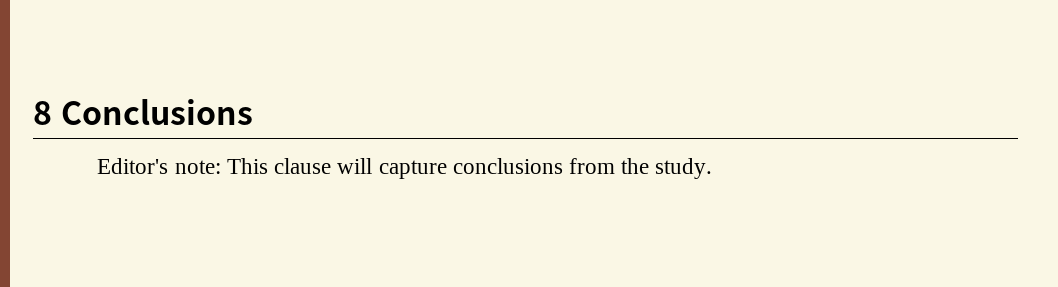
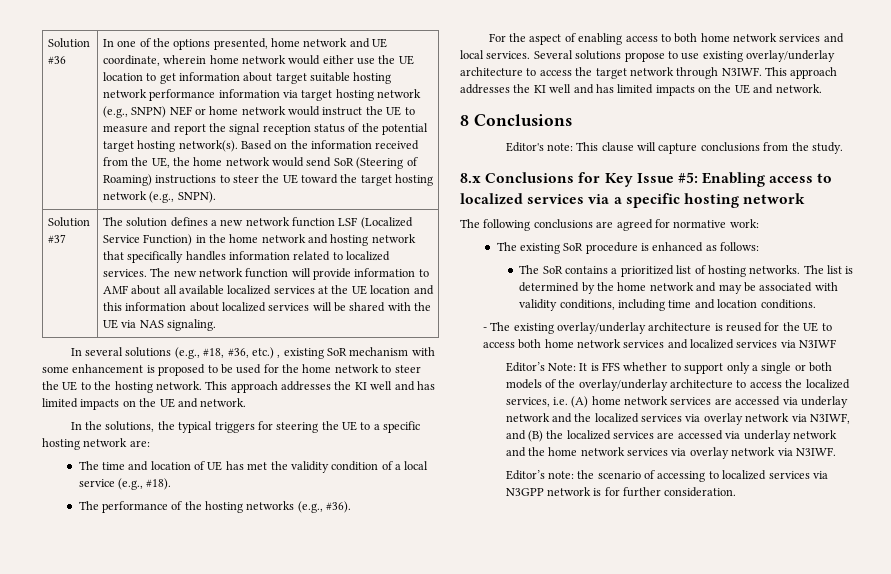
+ Solution #36 | In one of the options presented, home network and UE coordinate, wherein home network would either use the UE location to get information about target suitable hosting network performance information via target hosting network (e.g., SNPN) NEF or home network would instruct the UE to measure and report the signal reception status of the potential target hosting network(s). Based on the information received from the UE, the home network would send SoR (Steering of Roaming) instructions to steer the UE toward the target hosting network (e.g., SNPN).
+ Solution #37 | The solution defines a new network function LSF (Localized Service Function) in the home network and hosting network that specifically handles information related to localized services. The new network function will provide information to AMF about all available localized services at the UE location and this information about localized services will be shared with the UE via NAS signaling.
+ In several solutions (e.g., #18, #36, etc.) , existing SoR mechanism with some enhancement is proposed to be used for the home network to steer the UE to the hosting network. This approach addresses the KI well and has limited impacts on the UE and network.
+ In the solutions, the typical triggers for steering the UE to a specific hosting network are:
+ The time and location of UE has met the validity condition of a local service (e.g., #18).
+ The performance of the hosting networks (e.g., #36).
+ For the aspect of enabling access to both home network services and local services. Several solutions propose to use existing overlay/underlay architecture to access the target network through N3IWF. This approach addresses the KI well and has limited impacts on the UE and network.
+ 8.x Conclusions for Key Issue #5: Enabling access to localized services via a specific hosting network
+ The following conclusions are agreed for normative work:
+ The existing SoR procedure is enhanced as follows:
+ The SoR contains a prioritized list of hosting networks. The list is determined by the home network and may be associated with validity conditions, including time and location conditions.
+ - The existing overlay/underlay architecture is reused for the UE to access both home network services and localized services via N3IWF
+ Editor’s Note: It is FFS whether to support only a single or both models of the overlay/underlay architecture to access the localized services, i.e. (A) home network services are accessed via underlay network and the localized services via overlay network via N3IWF, and (B) the localized services are accessed via underlay network and the home network services via overlay network via N3IWF.
+ Editor’s note: the scenario of accessing to localized services via N3GPP network is for further consideration.

